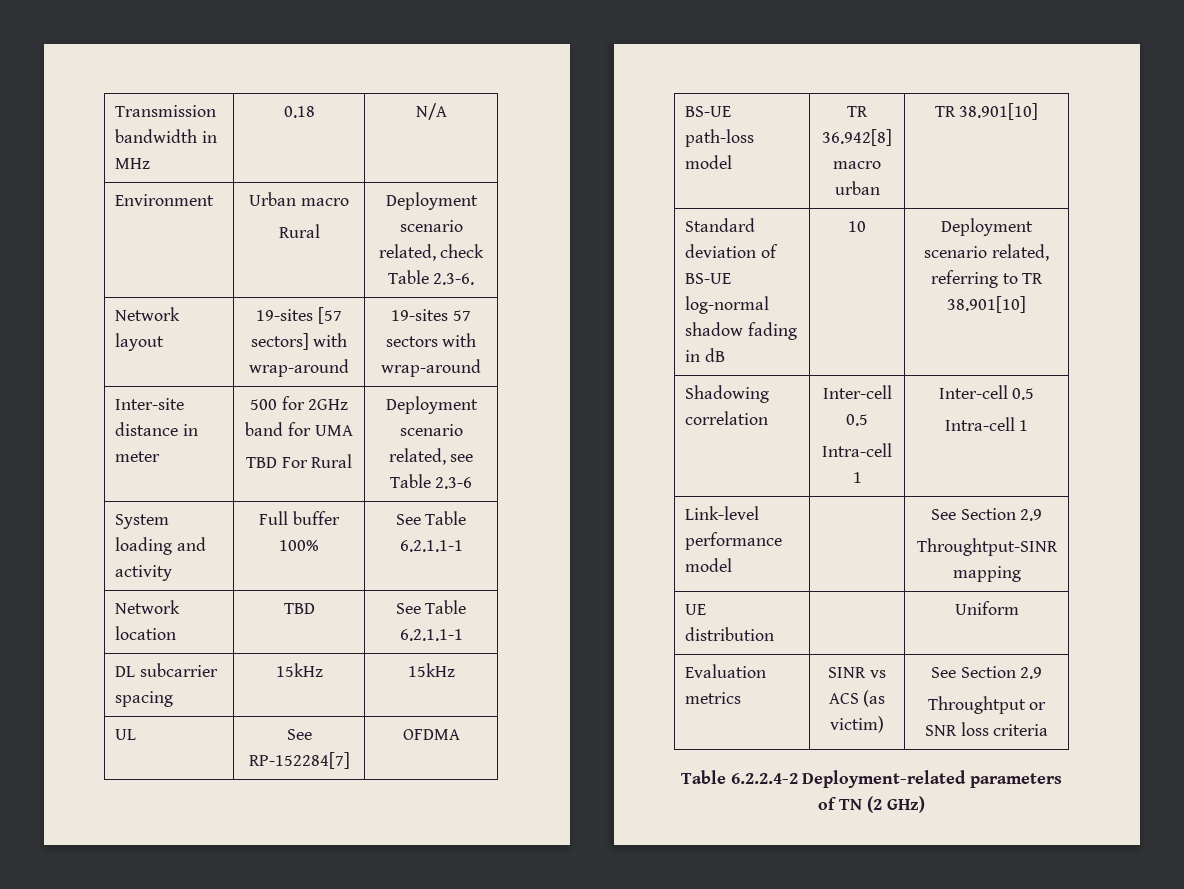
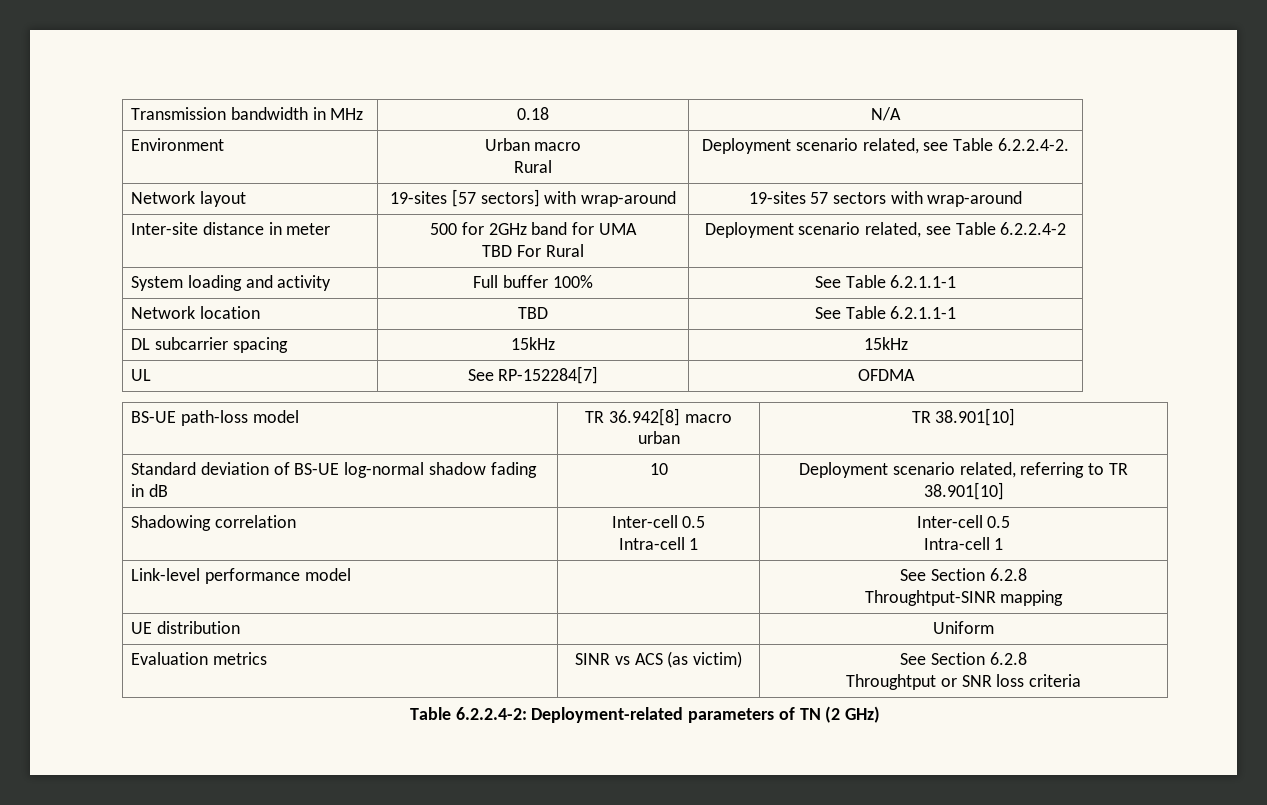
  Environment | Urban macro
- Rural | Deployment scenario related, check Table 2.3-6.
+ Rural | Deployment scenario related, see Table 6.2.2.4-2.
  Inter-site distance in meter | 500 for 2GHz band for UMA
- TBD For Rural | Deployment scenario related, see Table 2.3-6
+ TBD For Rural | Deployment scenario related, see Table 6.2.2.4-2
- Link-level performance model | | See Section 2.9
+ Link-level performance model | | See Section 6.2.8
- Evaluation metrics | SINR vs ACS (as victim) | See Section 2.9
+ Evaluation metrics | SINR vs ACS (as victim) | See Section 6.2.8
- Table 6.2.2.4-2 Deployment-related parameters of TN (2 GHz)
+ Table 6.2.2.4-2: Deployment-related parameters of TN (2 GHz)

